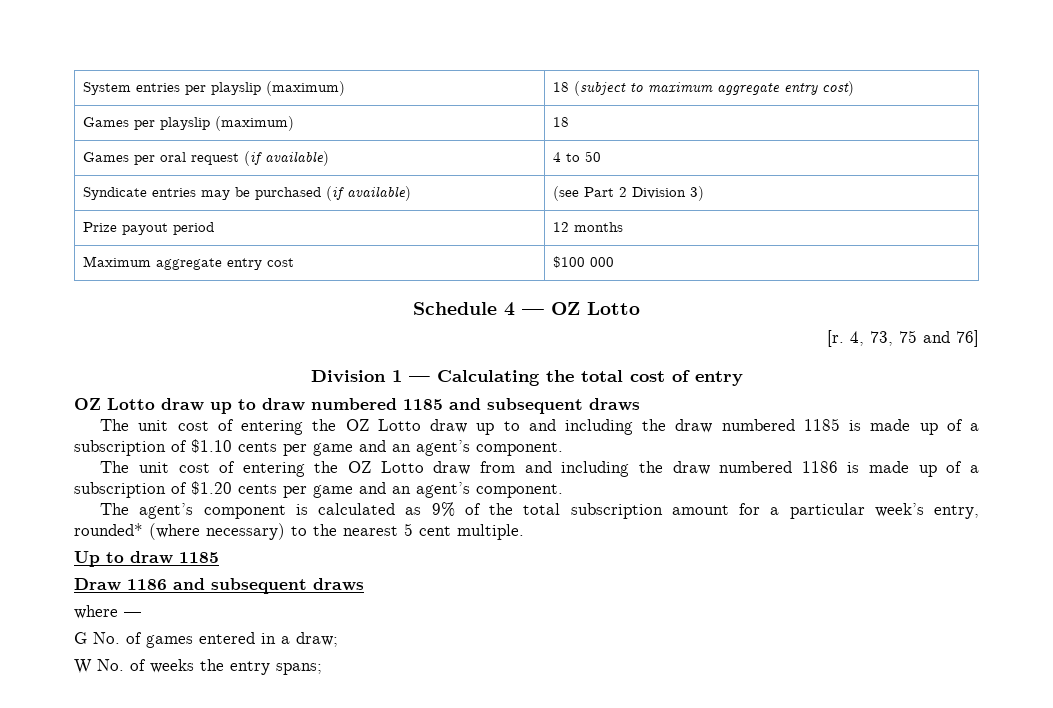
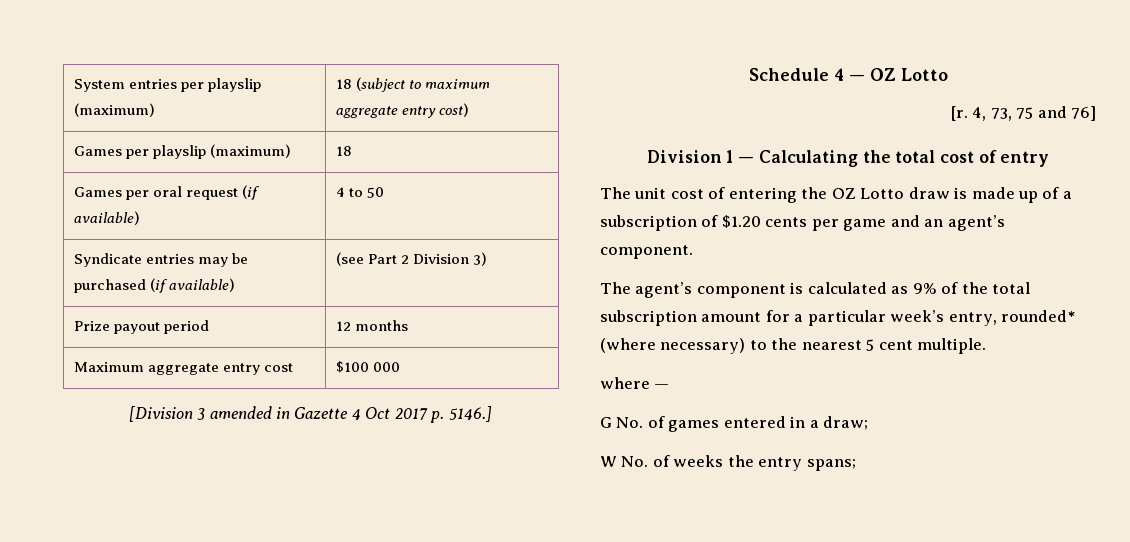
+ [Division 3 amended in Gazette 4 Oct 2017 p. 5146.]
- OZ Lotto draw up to draw numbered 1185 and subsequent draws
- The unit cost of entering the OZ Lotto draw up to and including the draw numbered 1185 is made up of a subscription of $1.10 cents per game and an agent’s component.
- The unit cost of entering the OZ Lotto draw from and including the draw numbered 1186 is made up of a subscription of $1.20 cents per game and an agent’s component.
+ The unit cost of entering the OZ Lotto draw is made up of a subscription of $1.20 cents per game and an agent’s component.
- Up to draw 1185
- Draw 1186 and subsequent draws

